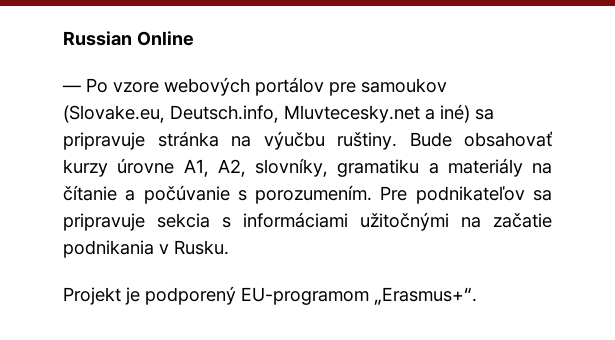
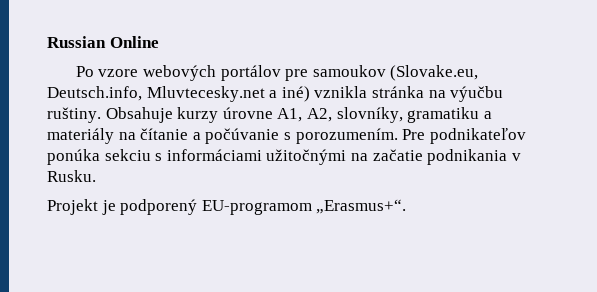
- — Po vzore webových portálov pre samoukov (Slovake.eu, Deutsch.info, Mluvtecesky.net a iné) sa pripravuje stránka na výučbu ruštiny.
+ Po vzore webových portálov pre samoukov (Slovake.eu, Deutsch.info, Mluvtecesky.net a iné) vznikla stránka na výučbu ruštiny.
- Bude obsahovať kurzy úrovne A1, A2, slovníky, gramatiku a materiály na čítanie a počúvanie s porozumením.
+ Obsahuje kurzy úrovne A1, A2, slovníky, gramatiku a materiály na čítanie a počúvanie s porozumením.
- Pre podnikateľov sa pripravuje sekcia s informáciami užitočnými na začatie podnikania v Rusku.
+ Pre podnikateľov ponúka sekciu s informáciami užitočnými na začatie podnikania v Rusku.

